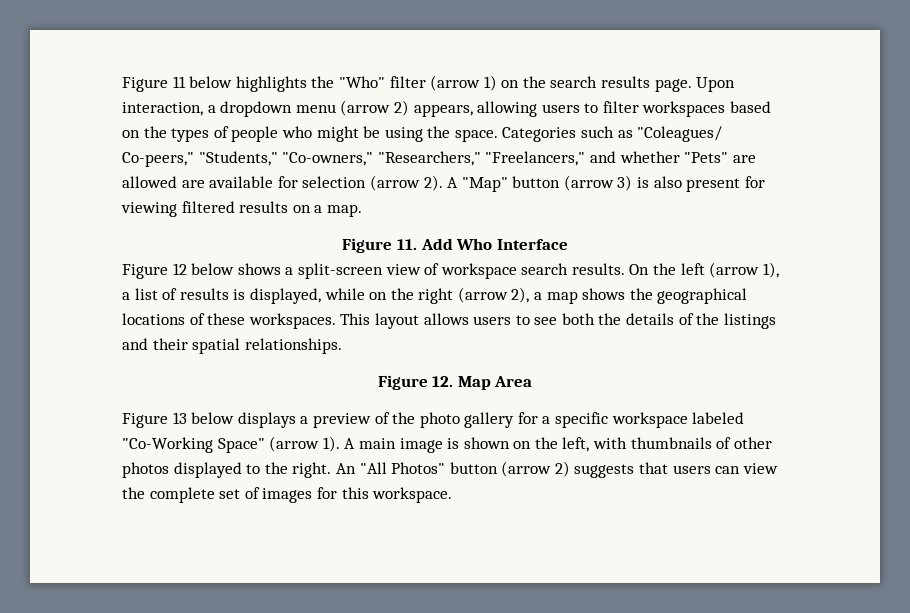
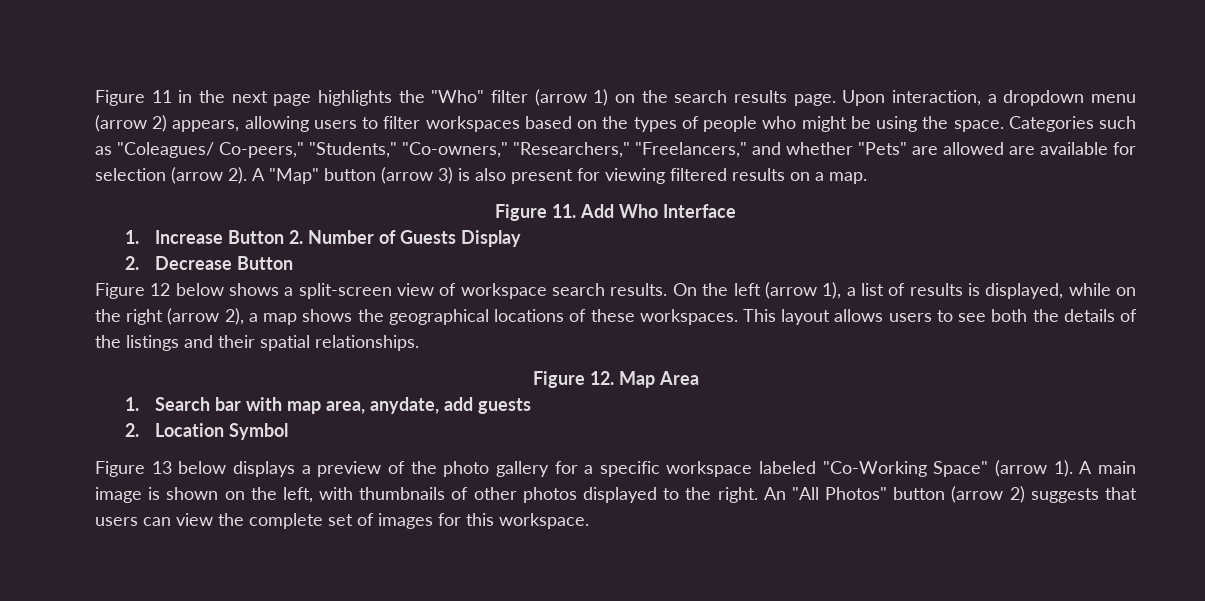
- Figure 11 below highlights the "Who" filter (arrow 1) on the search results page.
+ Figure 11 in the next page highlights the "Who" filter (arrow 1) on the search results page.
+ 1. Increase Button 2. Number of Guests Display
+ 2. Decrease Button
+ 1. Search bar with map area, anydate, add guests
+ 2. Location Symbol

